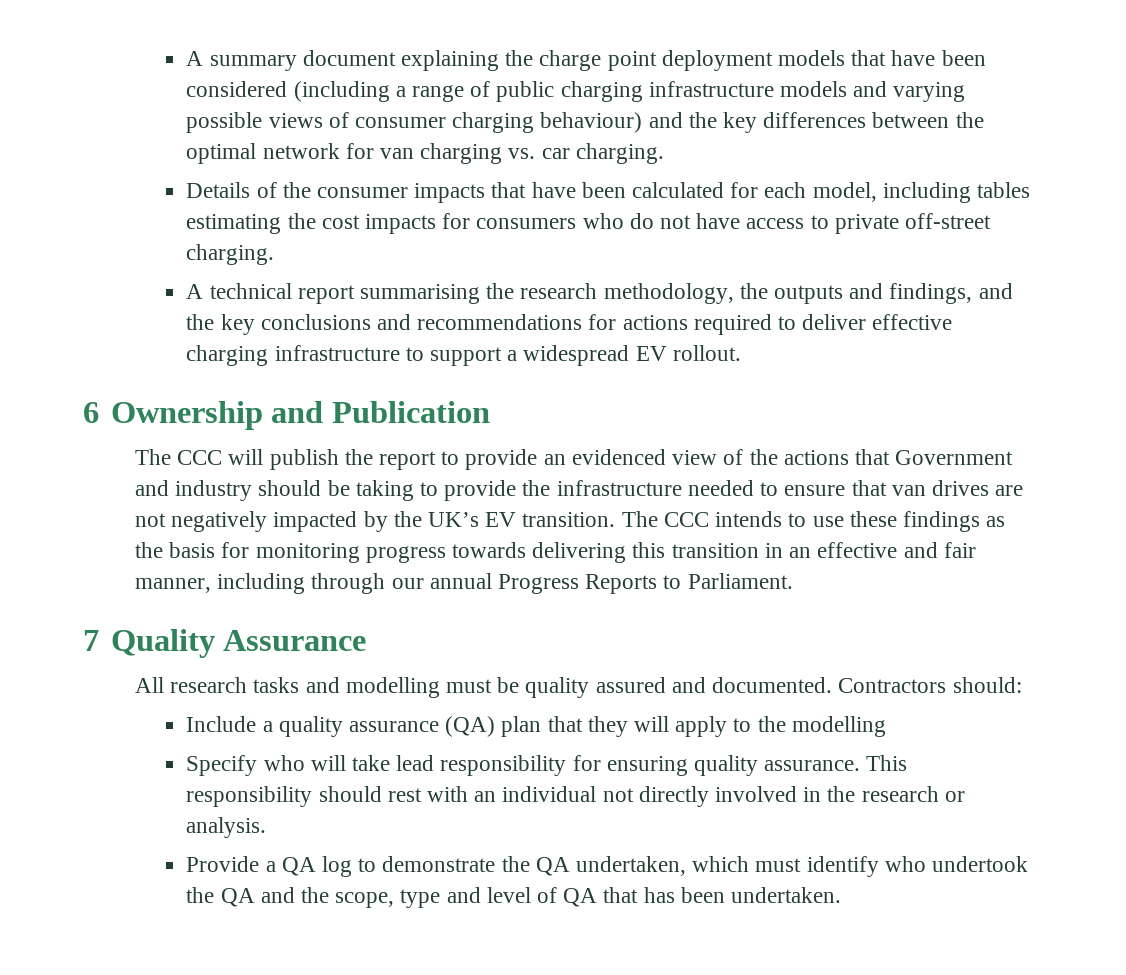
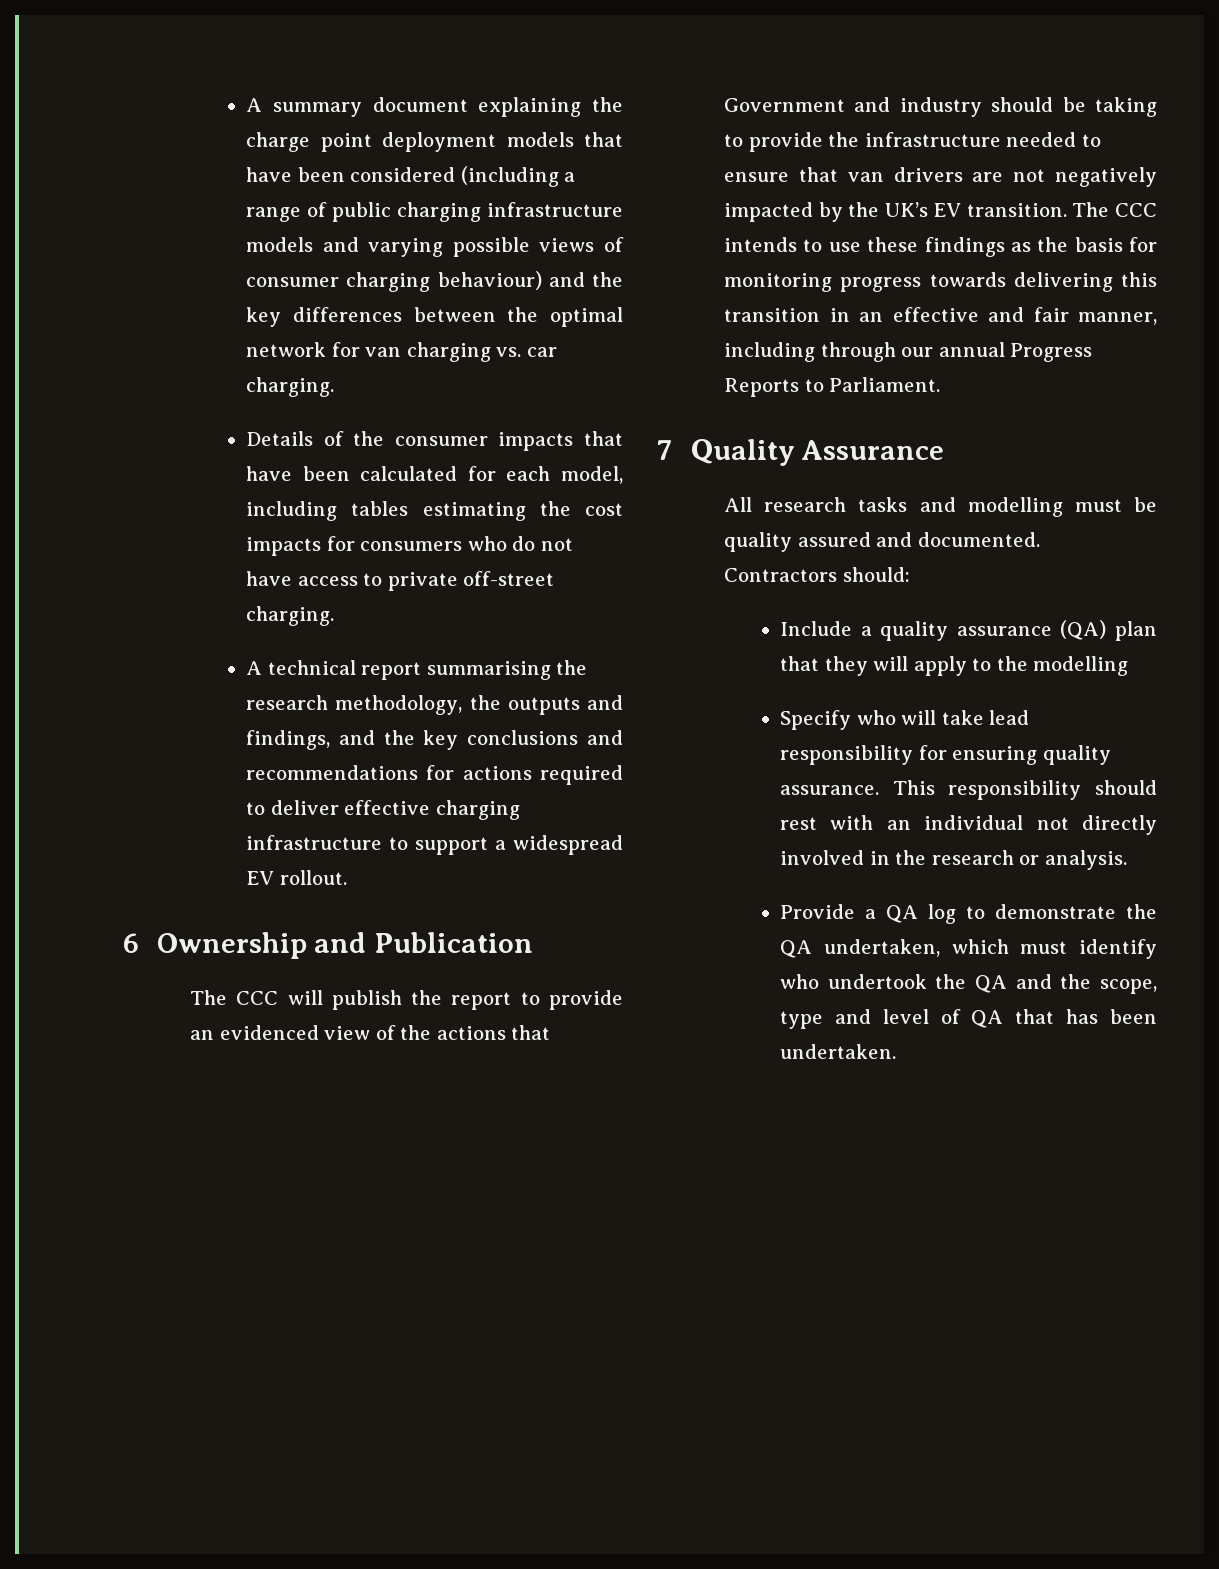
- The CCC will publish the report to provide an evidenced view of the actions that Government and industry should be taking to provide the infrastructure needed to ensure that van drives are not negatively impacted by the UK’s EV transition.
+ The CCC will publish the report to provide an evidenced view of the actions that Government and industry should be taking to provide the infrastructure needed to ensure that van drivers are not negatively impacted by the UK’s EV transition.

